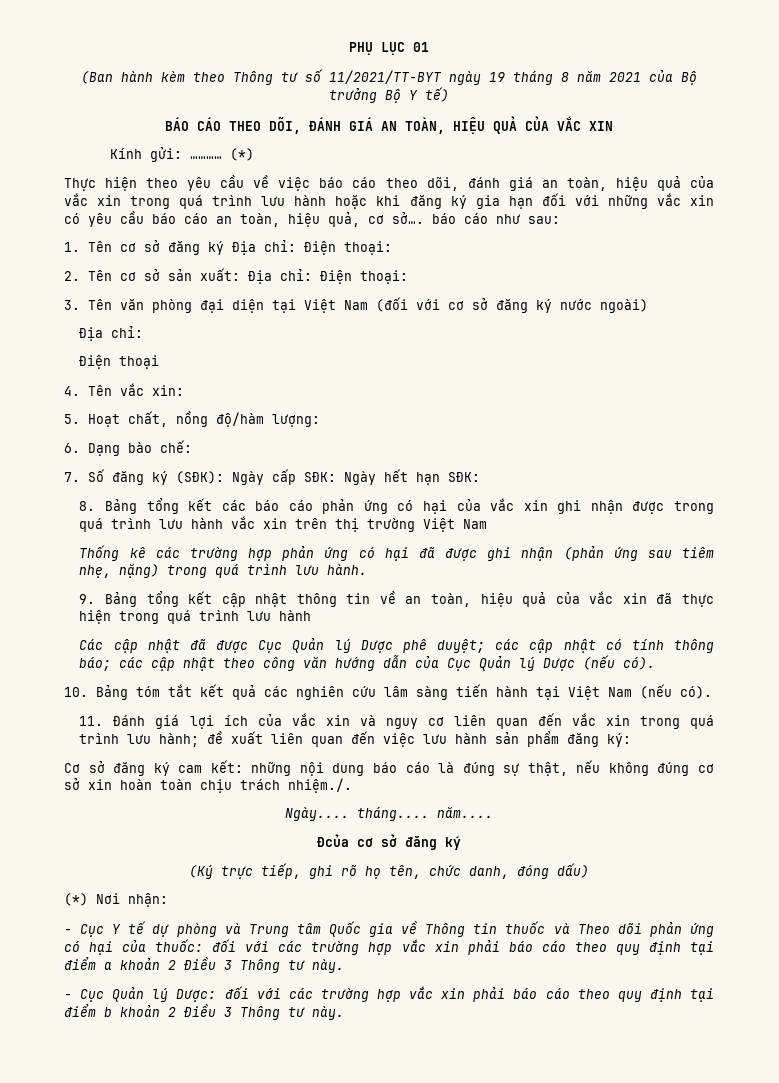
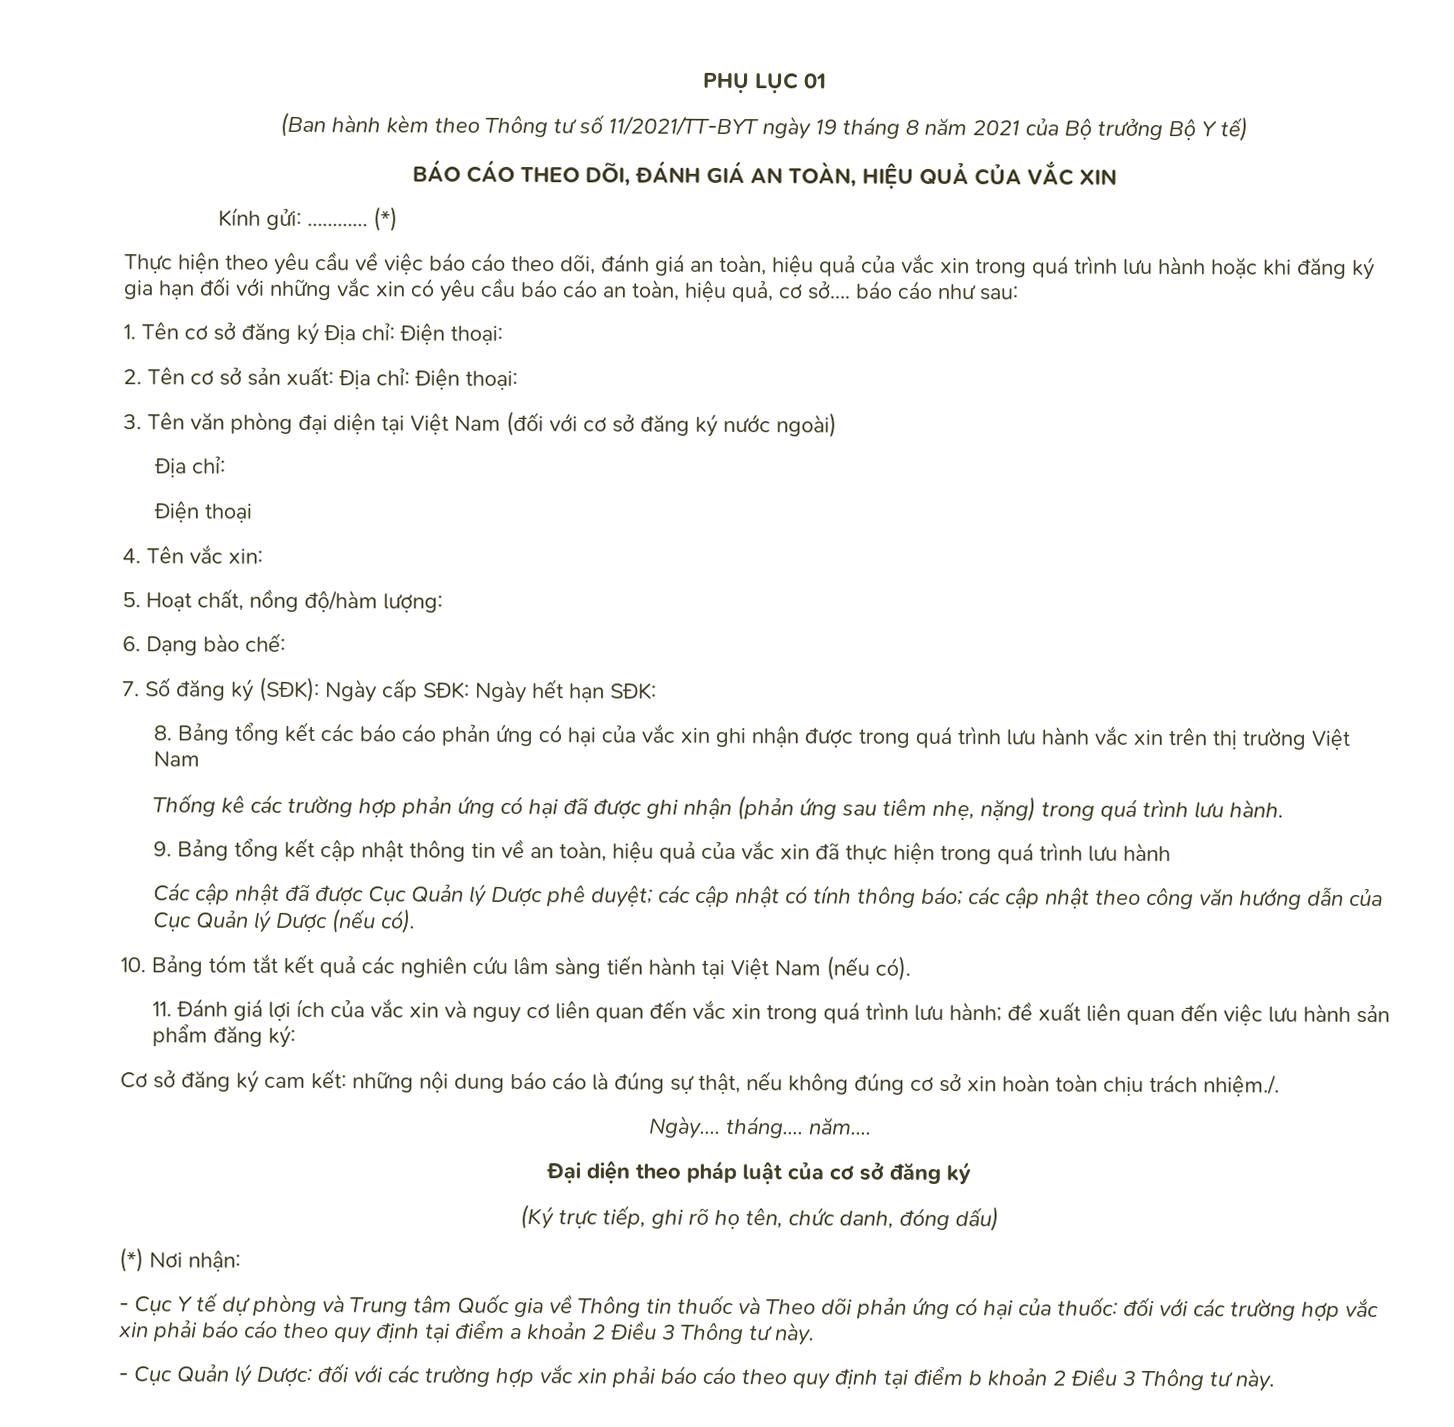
- Đcủa cơ sở đăng ký
+ Đại diện theo pháp luật của cơ sở đăng ký

